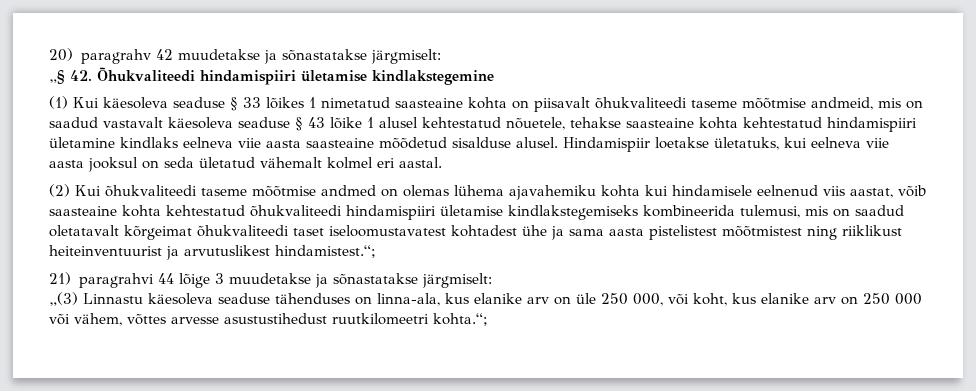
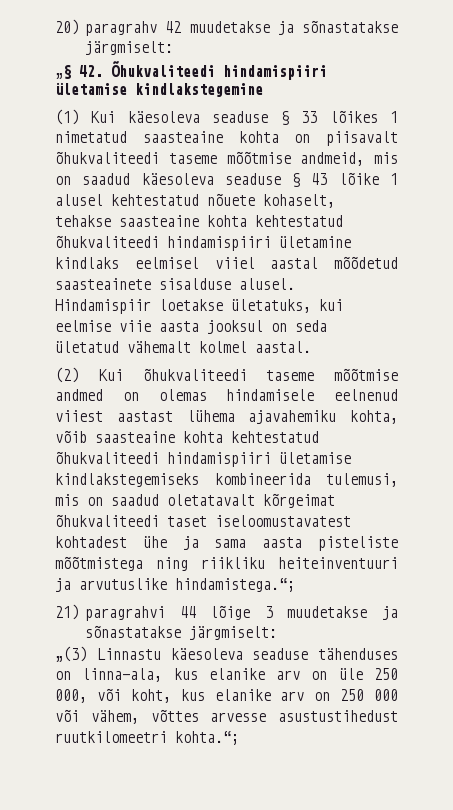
- (1) Kui käesoleva seaduse § 33 lõikes 1 nimetatud saasteaine kohta on piisavalt õhukvaliteedi taseme mõõtmise andmeid, mis on saadud vastavalt käesoleva seaduse § 43 lõike 1 alusel kehtestatud nõuetele, tehakse saasteaine kohta kehtestatud hindamispiiri ületamine kindlaks eelneva viie aasta saasteaine mõõdetud sisalduse alusel.
+ (1) Kui käesoleva seaduse § 33 lõikes 1 nimetatud saasteaine kohta on piisavalt õhukvaliteedi taseme mõõtmise andmeid, mis on saadud käesoleva seaduse § 43 lõike 1 alusel kehtestatud nõuete kohaselt, tehakse saasteaine kohta kehtestatud õhukvaliteedi hindamispiiri ületamine kindlaks eelmisel viiel aastal mõõdetud saasteainete sisalduse alusel.
- Hindamispiir loetakse ületatuks, kui eelneva viie aasta jooksul on seda ületatud vähemalt kolmel eri aastal.
+ Hindamispiir loetakse ületatuks, kui eelmise viie aasta jooksul on seda ületatud vähemalt kolmel aastal.
- (2) Kui õhukvaliteedi taseme mõõtmise andmed on olemas lühema ajavahemiku kohta kui hindamisele eelnenud viis aastat, võib saasteaine kohta kehtestatud õhukvaliteedi hindamispiiri ületamise kindlakstegemiseks kombineerida tulemusi, mis on saadud oletatavalt kõrgeimat õhukvaliteedi taset iseloomustavatest kohtadest ühe ja sama aasta pistelistest mõõtmistest ning riiklikust heiteinventuurist ja arvutuslikest hindamistest.“;
+ (2) Kui õhukvaliteedi taseme mõõtmise andmed on olemas hindamisele eelnenud viiest aastast lühema ajavahemiku kohta, võib saasteaine kohta kehtestatud õhukvaliteedi hindamispiiri ületamise kindlakstegemiseks kombineerida tulemusi, mis on saadud oletatavalt kõrgeimat õhukvaliteedi taset iseloomustavatest kohtadest ühe ja sama aasta pisteliste mõõtmistega ning riikliku heiteinventuuri ja arvutuslike hindamistega.“;

